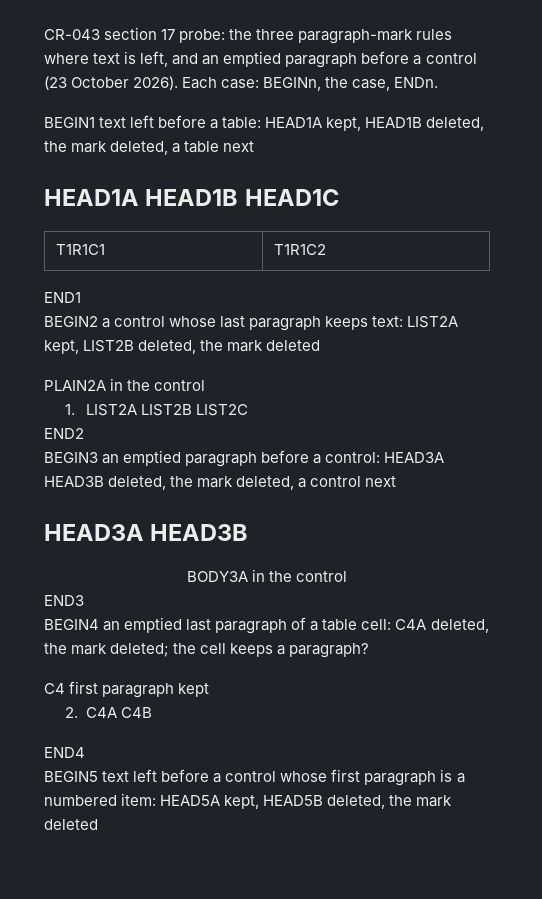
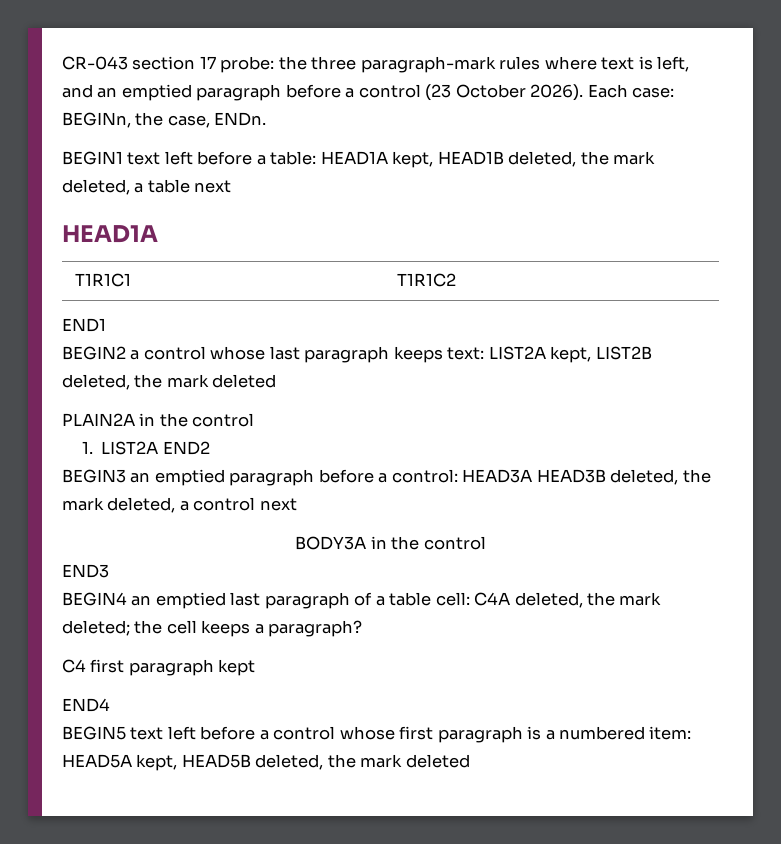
  BEGIN1 text left before a table: HEAD1A kept, HEAD1B deleted, the mark deleted, a table next
- HEAD1A HEAD1B HEAD1C
+ HEAD1A
- 1. LIST2A LIST2B LIST2C
- END2
+ 1. LIST2A END2
  BEGIN3 an emptied paragraph before a control: HEAD3A HEAD3B deleted, the mark deleted, a control next
- HEAD3A HEAD3B
- 2. C4A C4B

